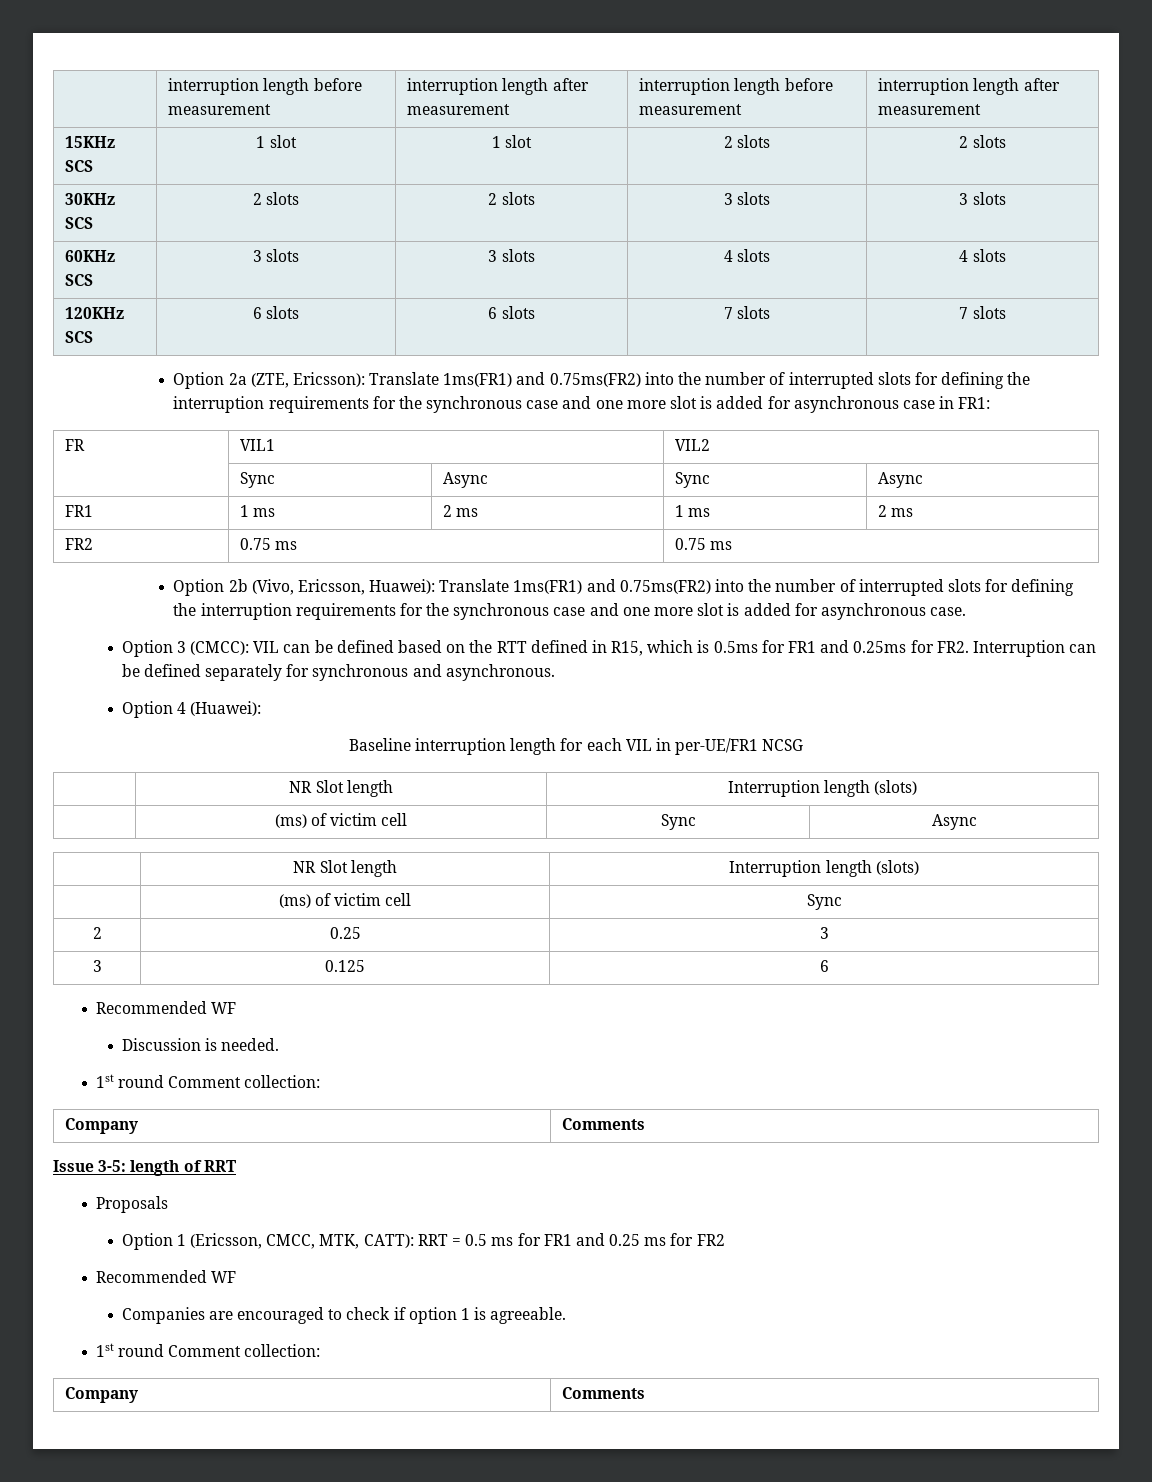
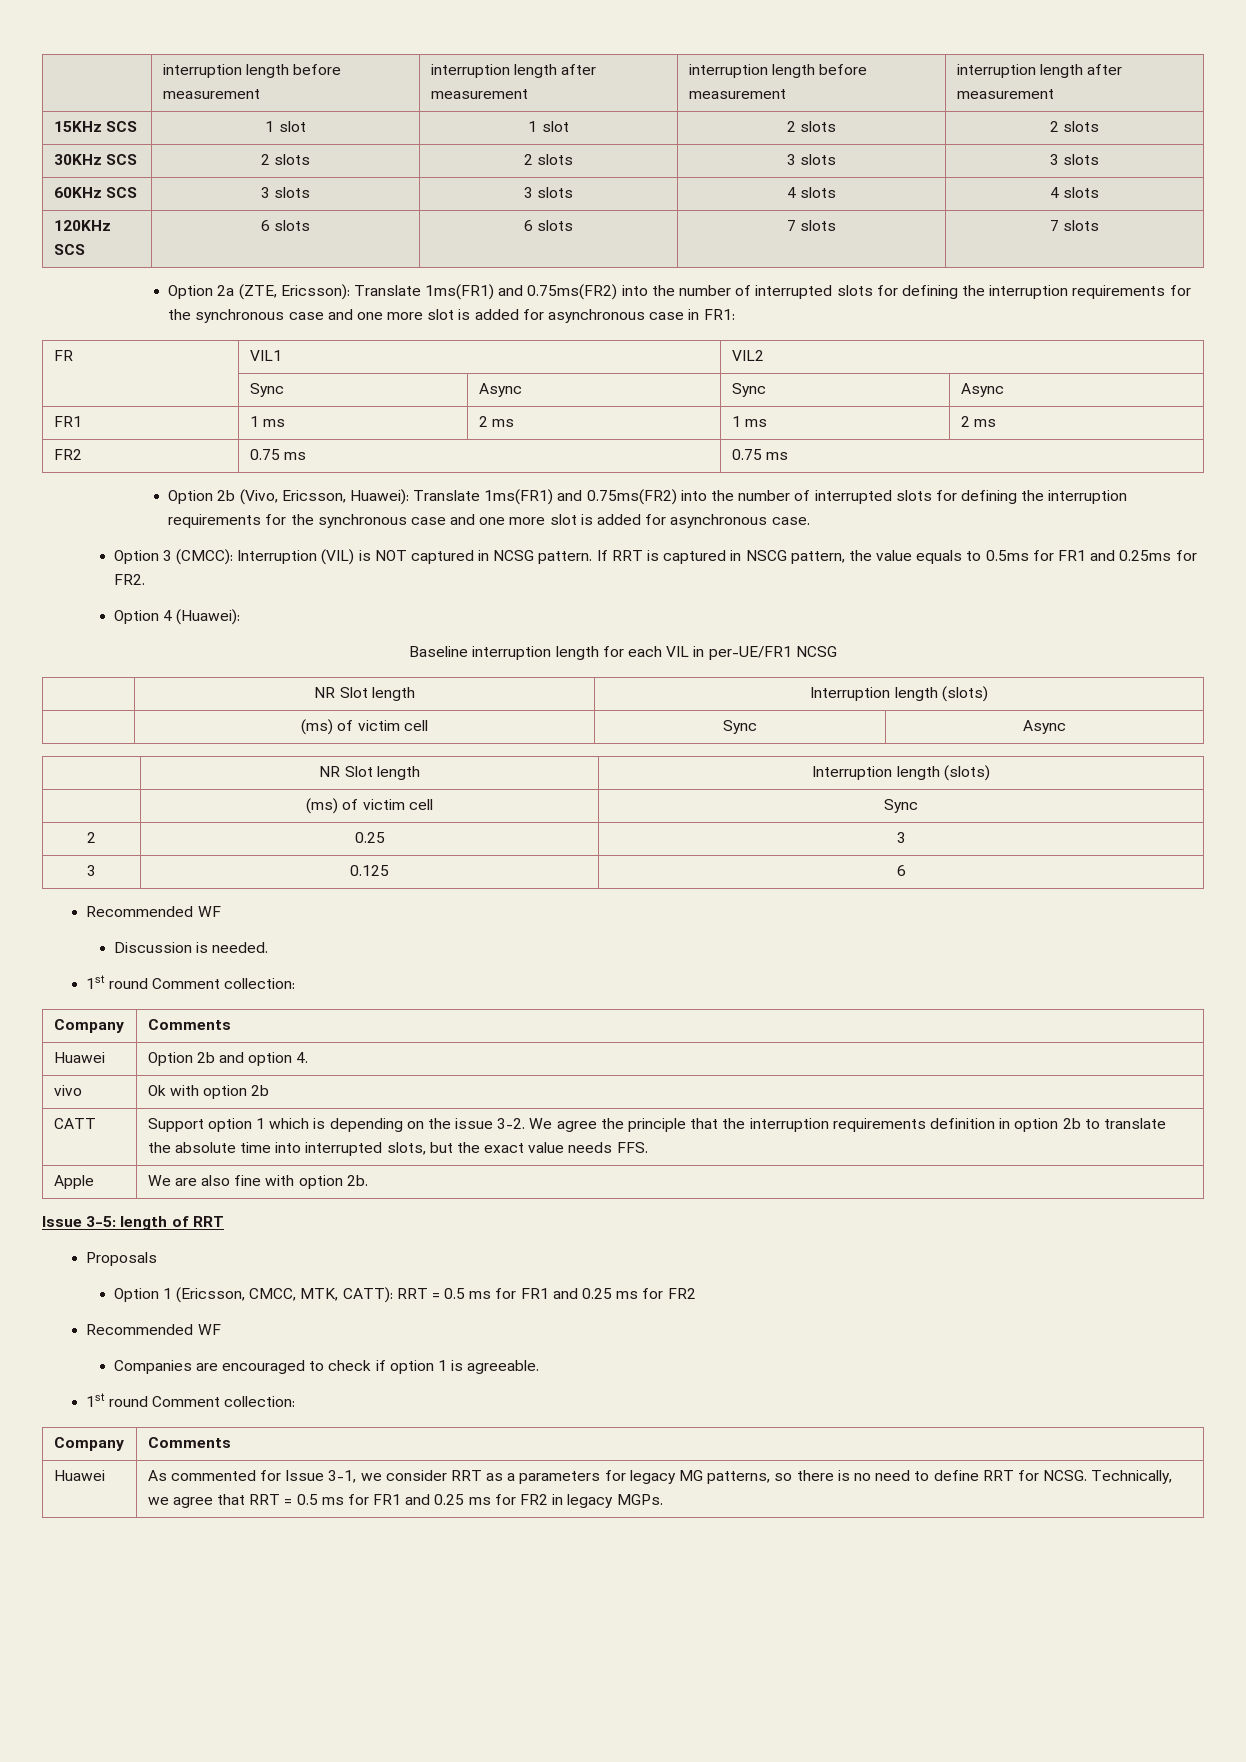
- Option 3 (CMCC): VIL can be defined based on the RTT defined in R15, which is 0.5ms for FR1 and 0.25ms for FR2. Interruption can be defined separately for synchronous and asynchronous.
+ Option 3 (CMCC): Interruption (VIL) is NOT captured in NCSG pattern. If RRT is captured in NSCG pattern, the value equals to 0.5ms for FR1 and 0.25ms for FR2.
+ Huawei | Option 2b and option 4.
+ vivo | Ok with option 2b
+ CATT | Support option 1 which is depending on the issue 3-2. We agree the principle that the interruption requirements definition in option 2b to translate the absolute time into interrupted slots, but the exact value needs FFS.
+ Apple | We are also fine with option 2b.
+ Huawei | As commented for Issue 3-1, we consider RRT as a parameters for legacy MG patterns, so there is no need to define RRT for NCSG. Technically, we agree that RRT = 0.5 ms for FR1 and 0.25 ms for FR2 in legacy MGPs.

